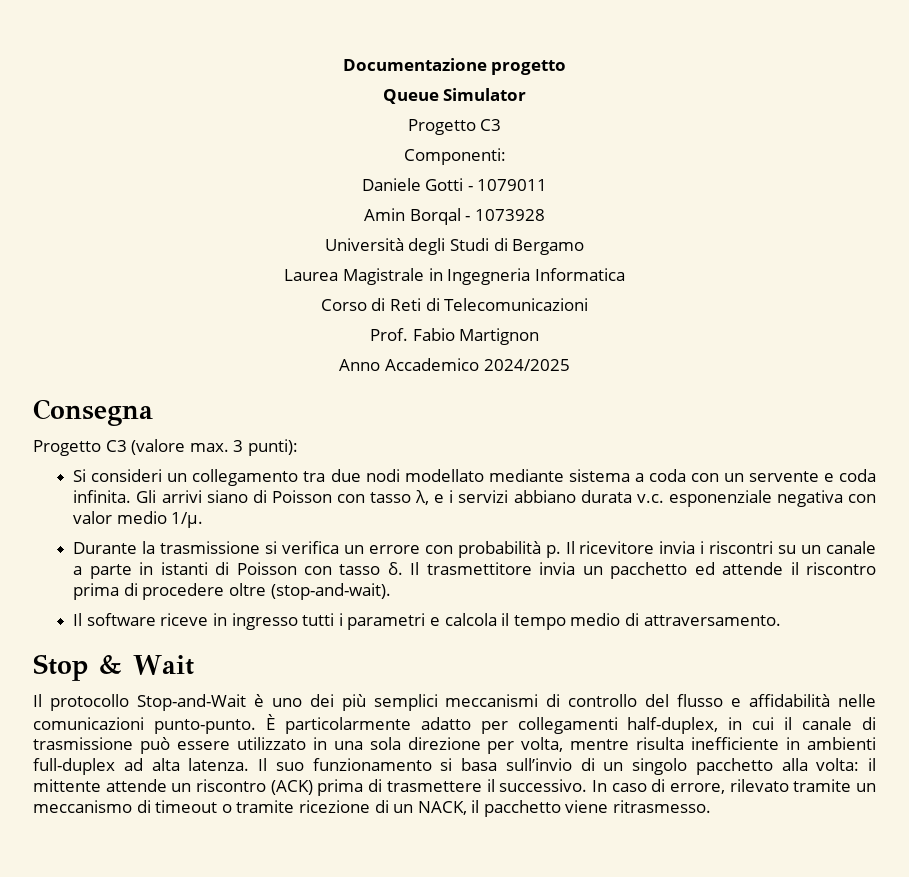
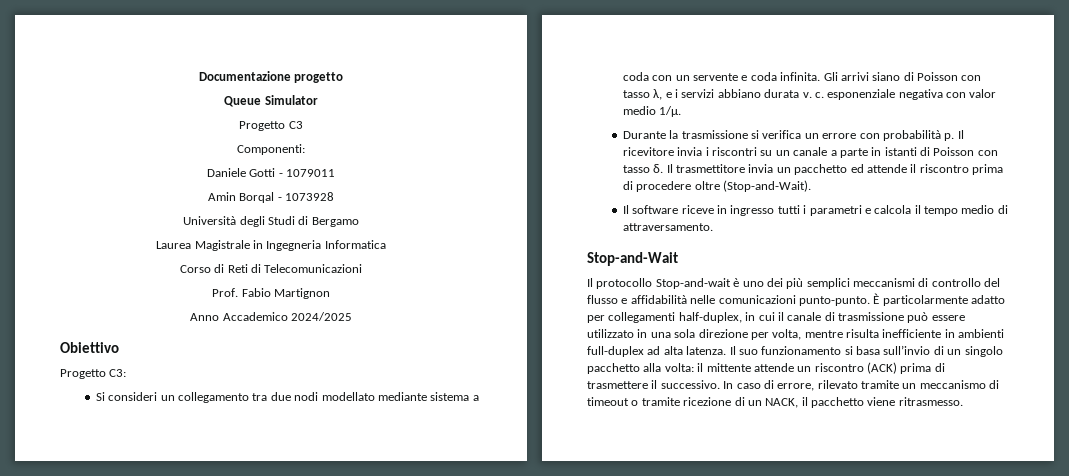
- Consegna
- Progetto C3 (valore max. 3 punti):
+ Obiettivo
+ Progetto C3:
- Gli arrivi siano di Poisson con tasso λ, e i servizi abbiano durata v.c. esponenziale negativa con valor medio 1/μ.
+ Gli arrivi siano di Poisson con tasso λ, e i servizi abbiano durata v. c. esponenziale negativa con valor medio 1/μ.
- Il trasmettitore invia un pacchetto ed attende il riscontro prima di procedere oltre (stop-and-wait).
+ Il trasmettitore invia un pacchetto ed attende il riscontro prima di procedere oltre (Stop-and-Wait).
- Stop & Wait
+ Stop-and-Wait
- Il protocollo Stop-and-Wait è uno dei più semplici meccanismi di controllo del flusso e affidabilità nelle comunicazioni punto-punto.
+ Il protocollo Stop-and-wait è uno dei più semplici meccanismi di controllo del flusso e affidabilità nelle comunicazioni punto-punto.

